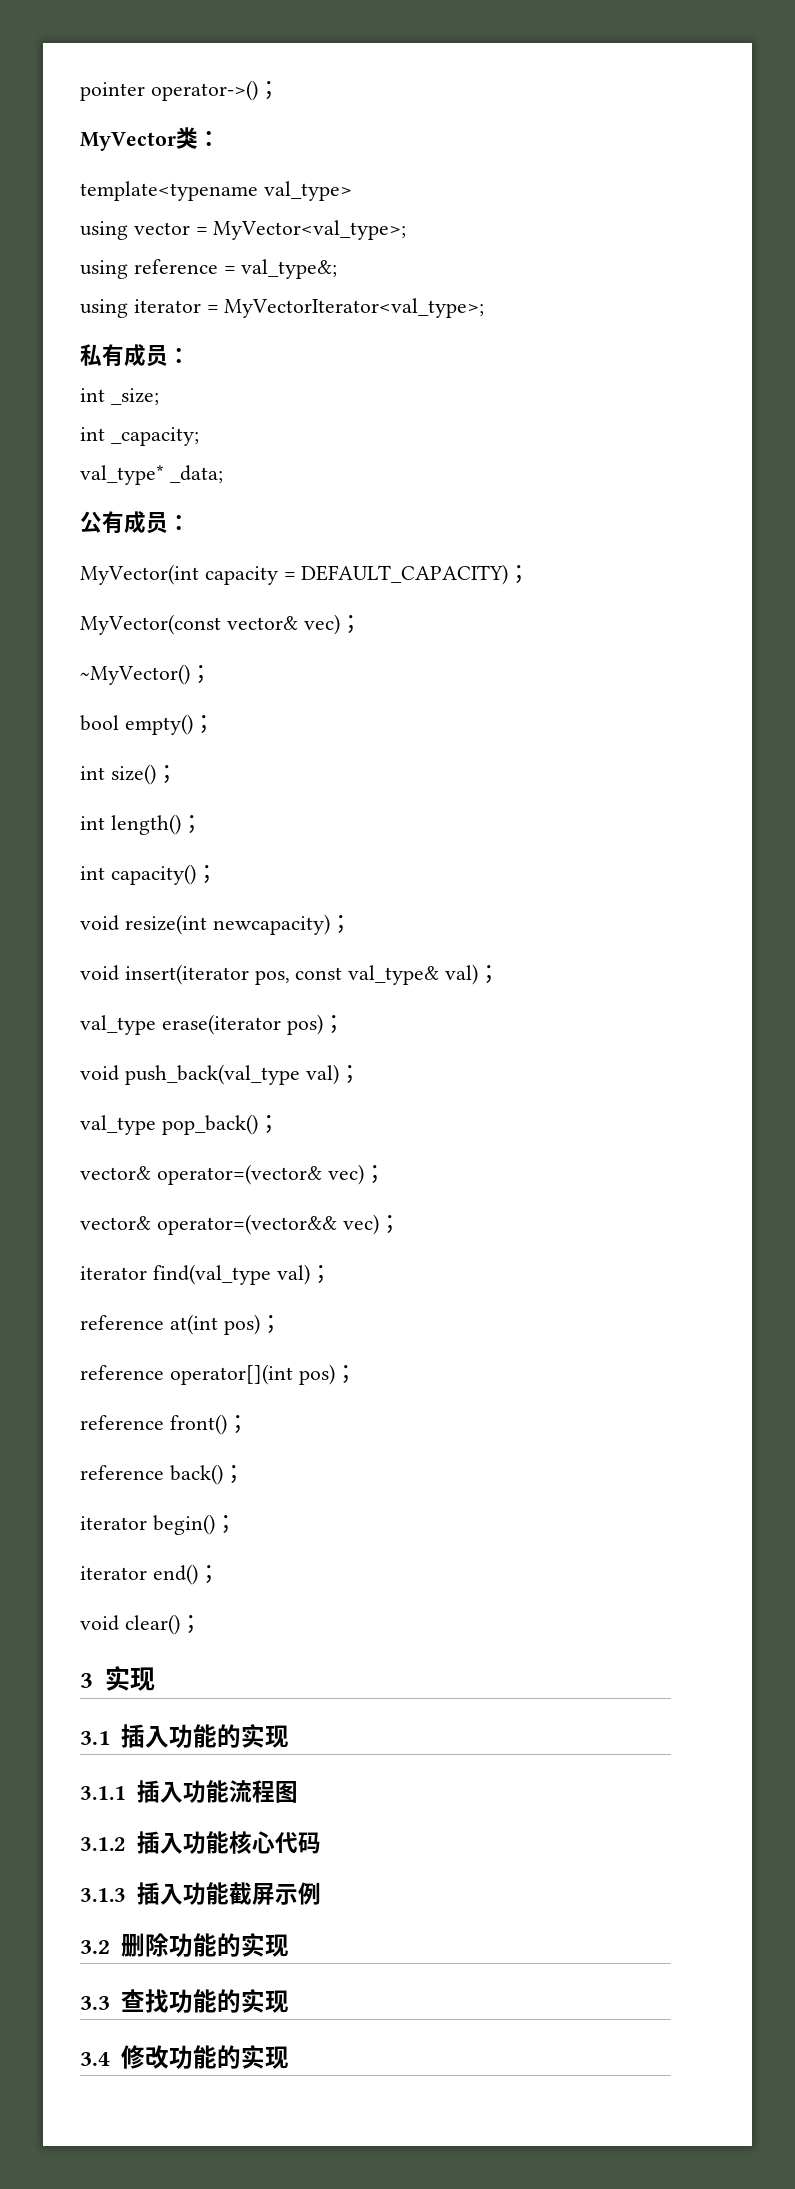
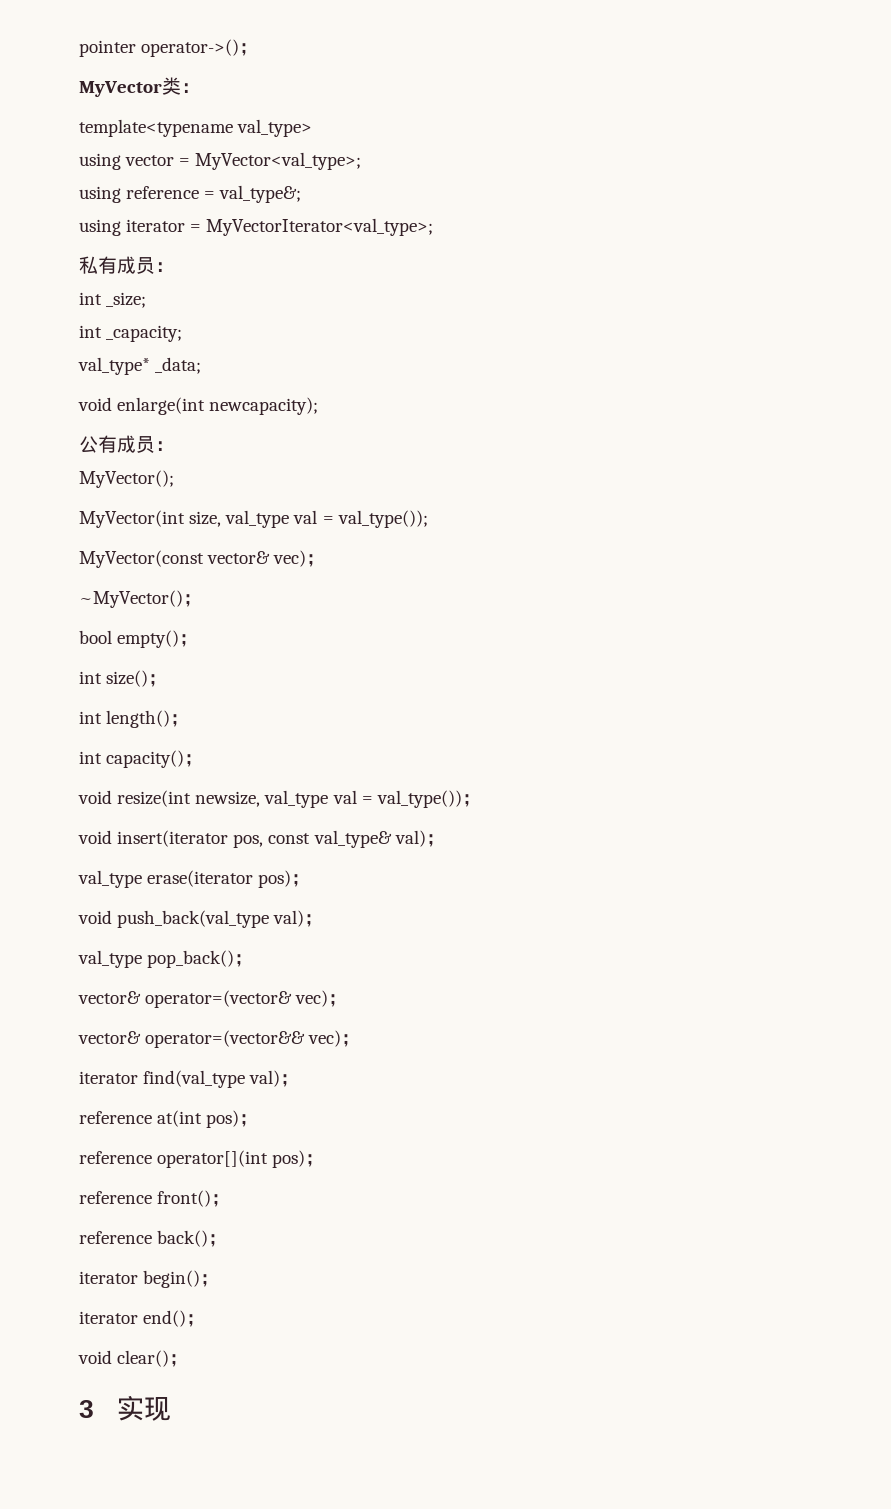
+ void enlarge(int newcapacity);
+ MyVector();
- MyVector(int capacity = DEFAULT_CAPACITY)；
+ MyVector(int size, val_type val = val_type());
- void resize(int newcapacity)；
+ void resize(int newsize, val_type val = val_type())；
- 3.1插入功能的实现
- 3.1.1插入功能流程图
- 3.1.2插入功能核心代码
- 3.1.3插入功能截屏示例
- 3.2删除功能的实现
- 3.3查找功能的实现
- 3.4修改功能的实现

